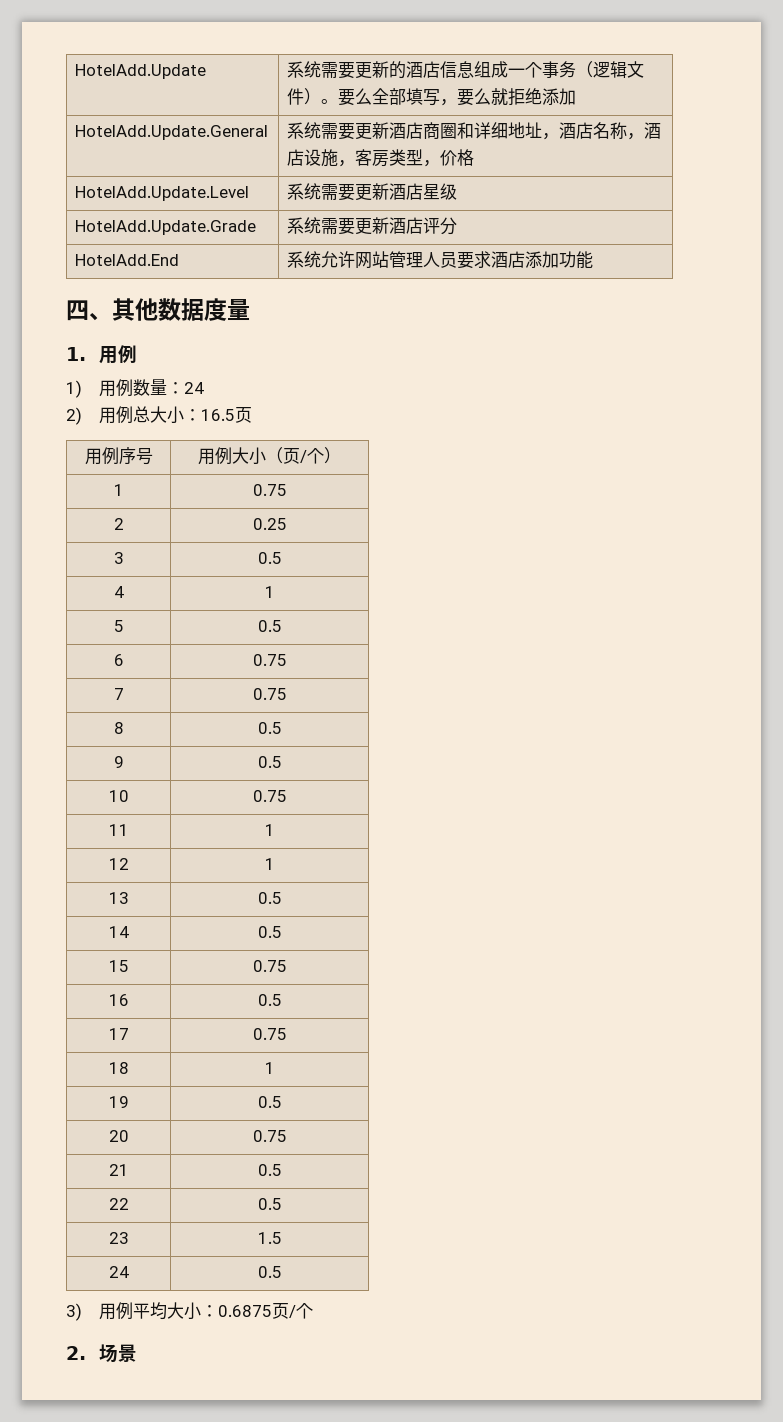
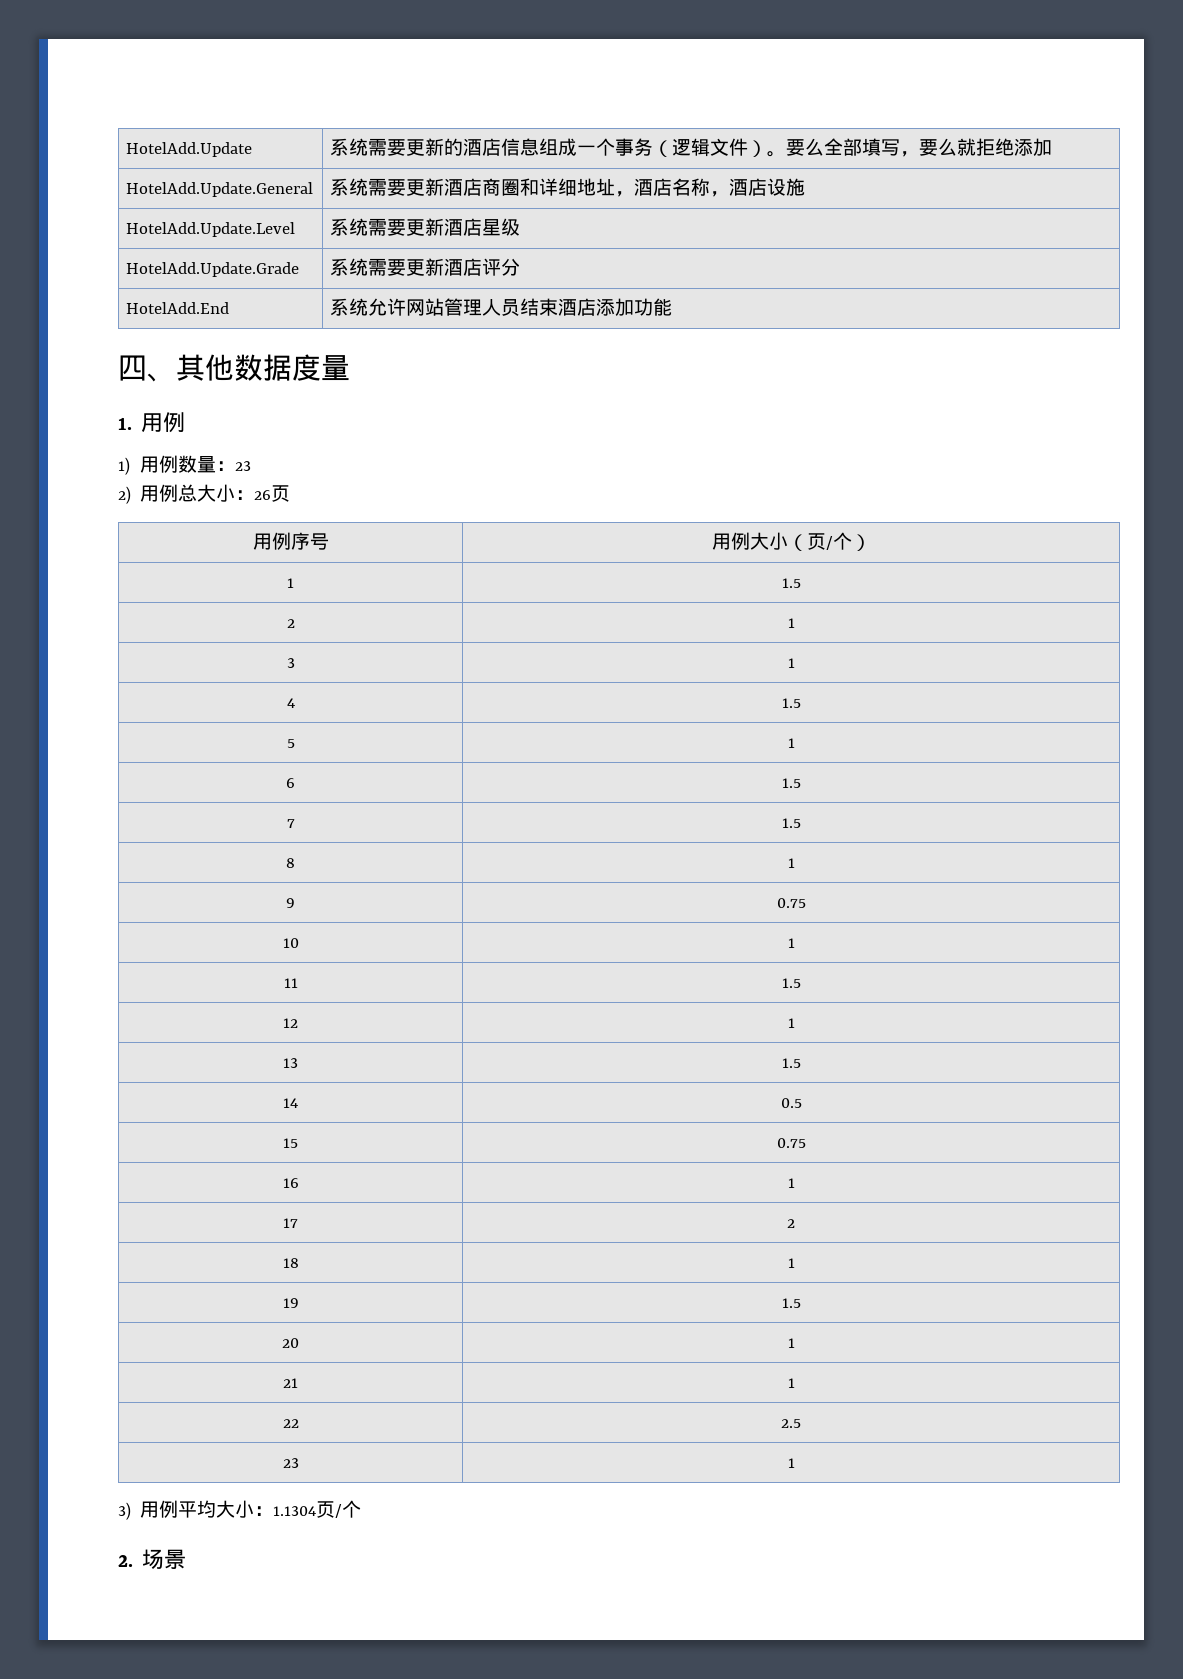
- HotelAdd.Update.General | 系统需要更新酒店商圈和详细地址，酒店名称，酒店设施，客房类型，价格
+ HotelAdd.Update.General | 系统需要更新酒店商圈和详细地址，酒店名称，酒店设施
- HotelAdd.End | 系统允许网站管理人员要求酒店添加功能
+ HotelAdd.End | 系统允许网站管理人员结束酒店添加功能
- 1)用例数量：24
+ 1)用例数量：23
- 2)用例总大小：16.5页
+ 2)用例总大小：26页
- 1 | 0.75
+ 1 | 1.5
- 2 | 0.25
+ 2 | 1
- 3 | 0.5
+ 3 | 1
- 4 | 1
+ 4 | 1.5
- 5 | 0.5
+ 5 | 1
- 6 | 0.75
+ 6 | 1.5
- 7 | 0.75
+ 7 | 1.5
- 8 | 0.5
+ 8 | 1
- 9 | 0.5
+ 9 | 0.75
- 10 | 0.75
+ 10 | 1
- 11 | 1
+ 11 | 1.5
- 13 | 0.5
+ 13 | 1.5
- 16 | 0.5
+ 16 | 1
- 17 | 0.75
+ 17 | 2
- 19 | 0.5
+ 19 | 1.5
- 20 | 0.75
+ 20 | 1
- 21 | 0.5
+ 21 | 1
- 22 | 0.5
+ 22 | 2.5
- 23 | 1.5
- 24 | 0.5
+ 23 | 1
- 3)用例平均大小：0.6875页/个
+ 3)用例平均大小：1.1304页/个

